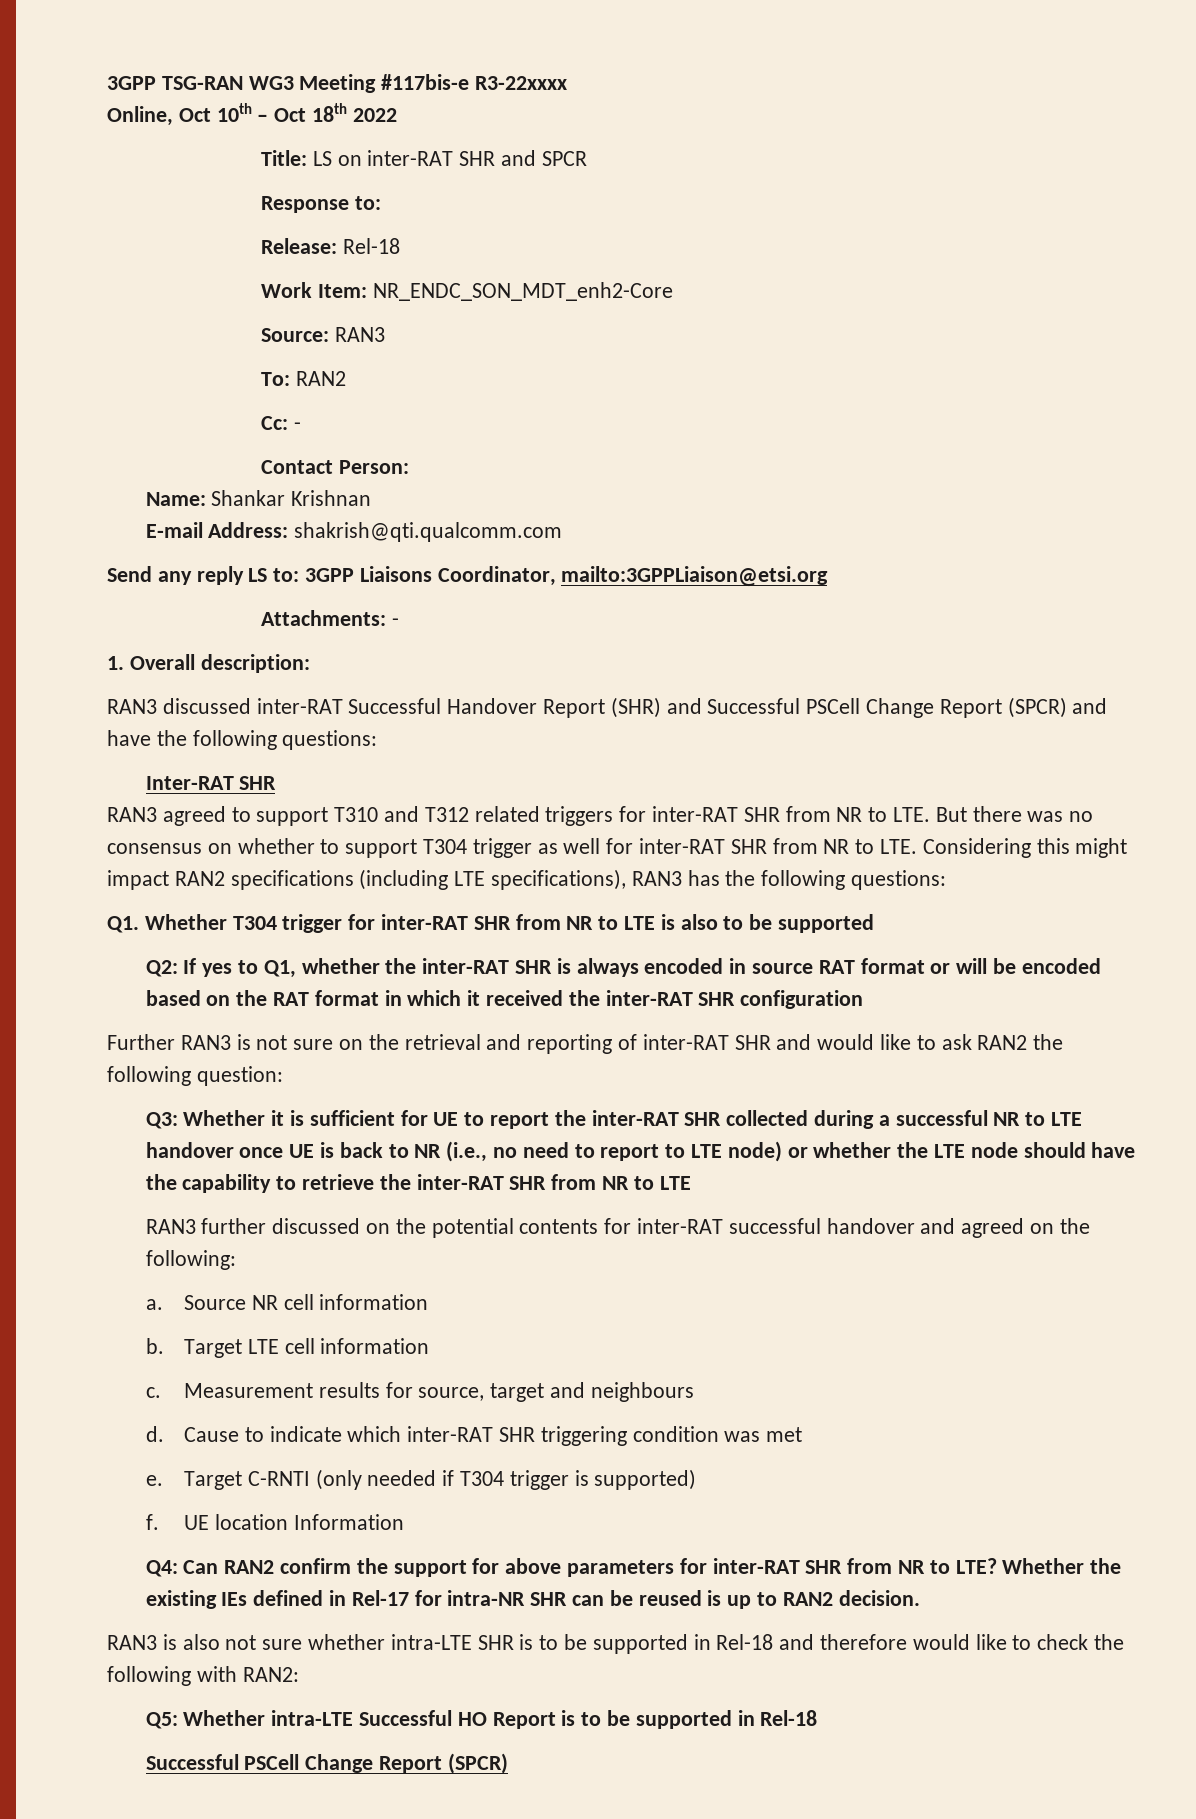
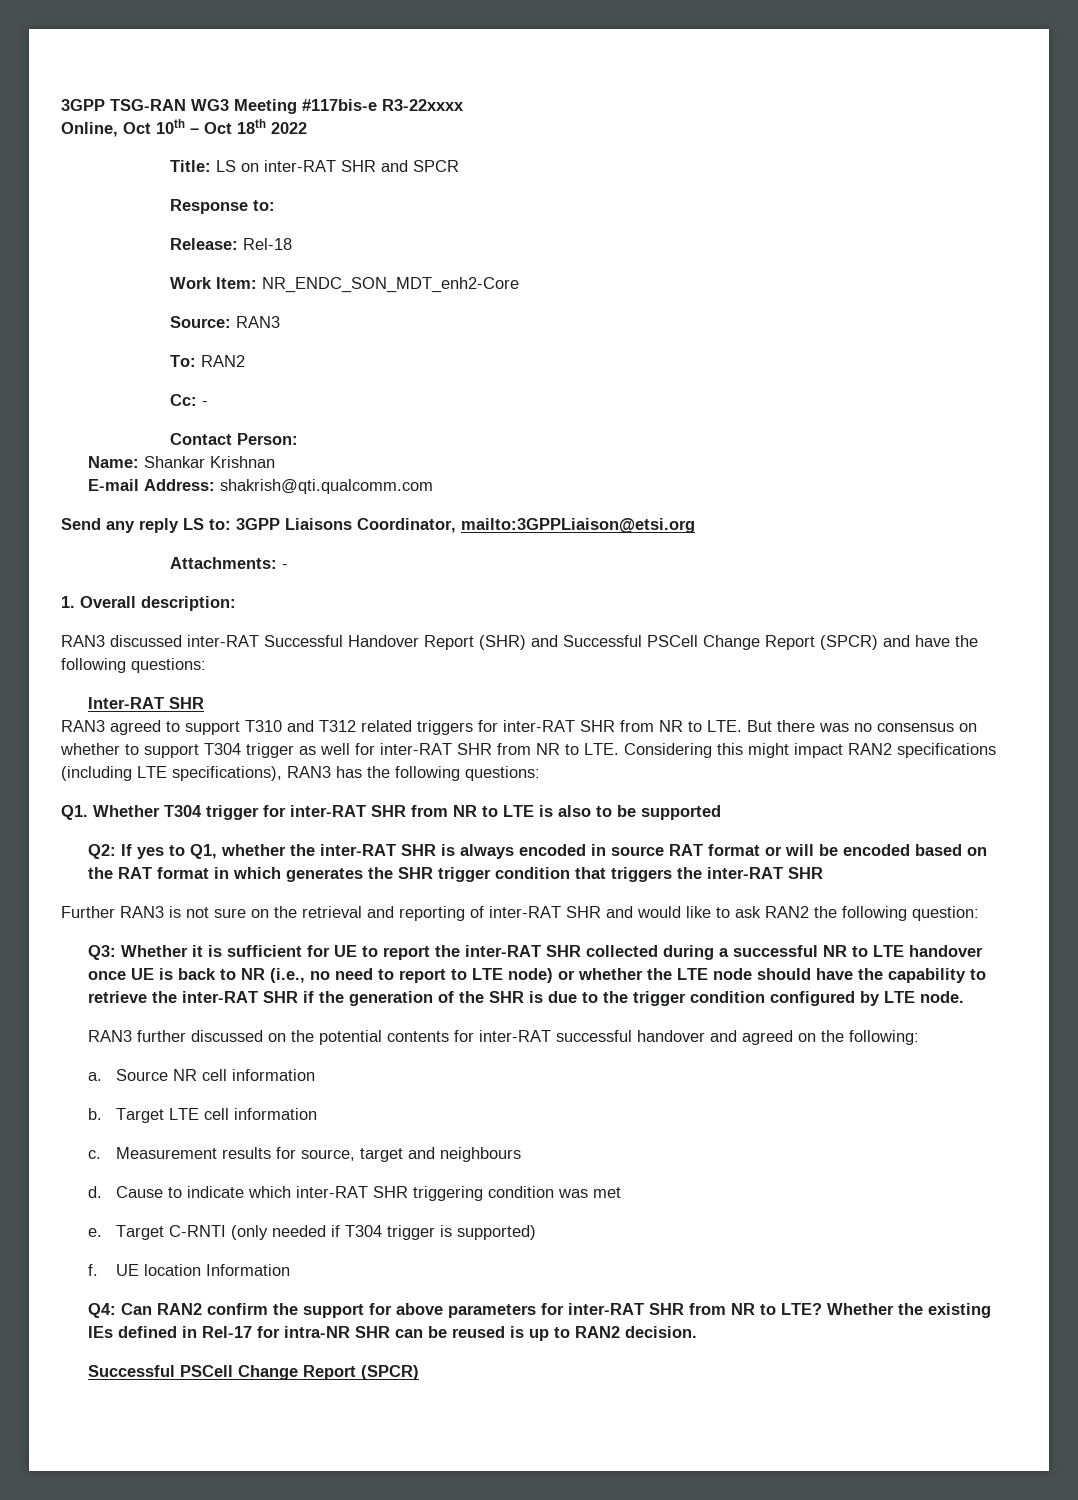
- Q2: If yes to Q1, whether the inter-RAT SHR is always encoded in source RAT format or will be encoded based on the RAT format in which it received the inter-RAT SHR configuration
+ Q2: If yes to Q1, whether the inter-RAT SHR is always encoded in source RAT format or will be encoded based on the RAT format in which generates the SHR trigger condition that triggers the inter-RAT SHR
- Q3: Whether it is sufficient for UE to report the inter-RAT SHR collected during a successful NR to LTE handover once UE is back to NR (i.e., no need to report to LTE node) or whether the LTE node should have the capability to retrieve the inter-RAT SHR from NR to LTE
+ Q3: Whether it is sufficient for UE to report the inter-RAT SHR collected during a successful NR to LTE handover once UE is back to NR (i.e., no need to report to LTE node) or whether the LTE node should have the capability to retrieve the inter-RAT SHR if the generation of the SHR is due to the trigger condition configured by LTE node.
- RAN3 is also not sure whether intra-LTE SHR is to be supported in Rel-18 and therefore would like to check the following with RAN2:
- Q5: Whether intra-LTE Successful HO Report is to be supported in Rel-18

